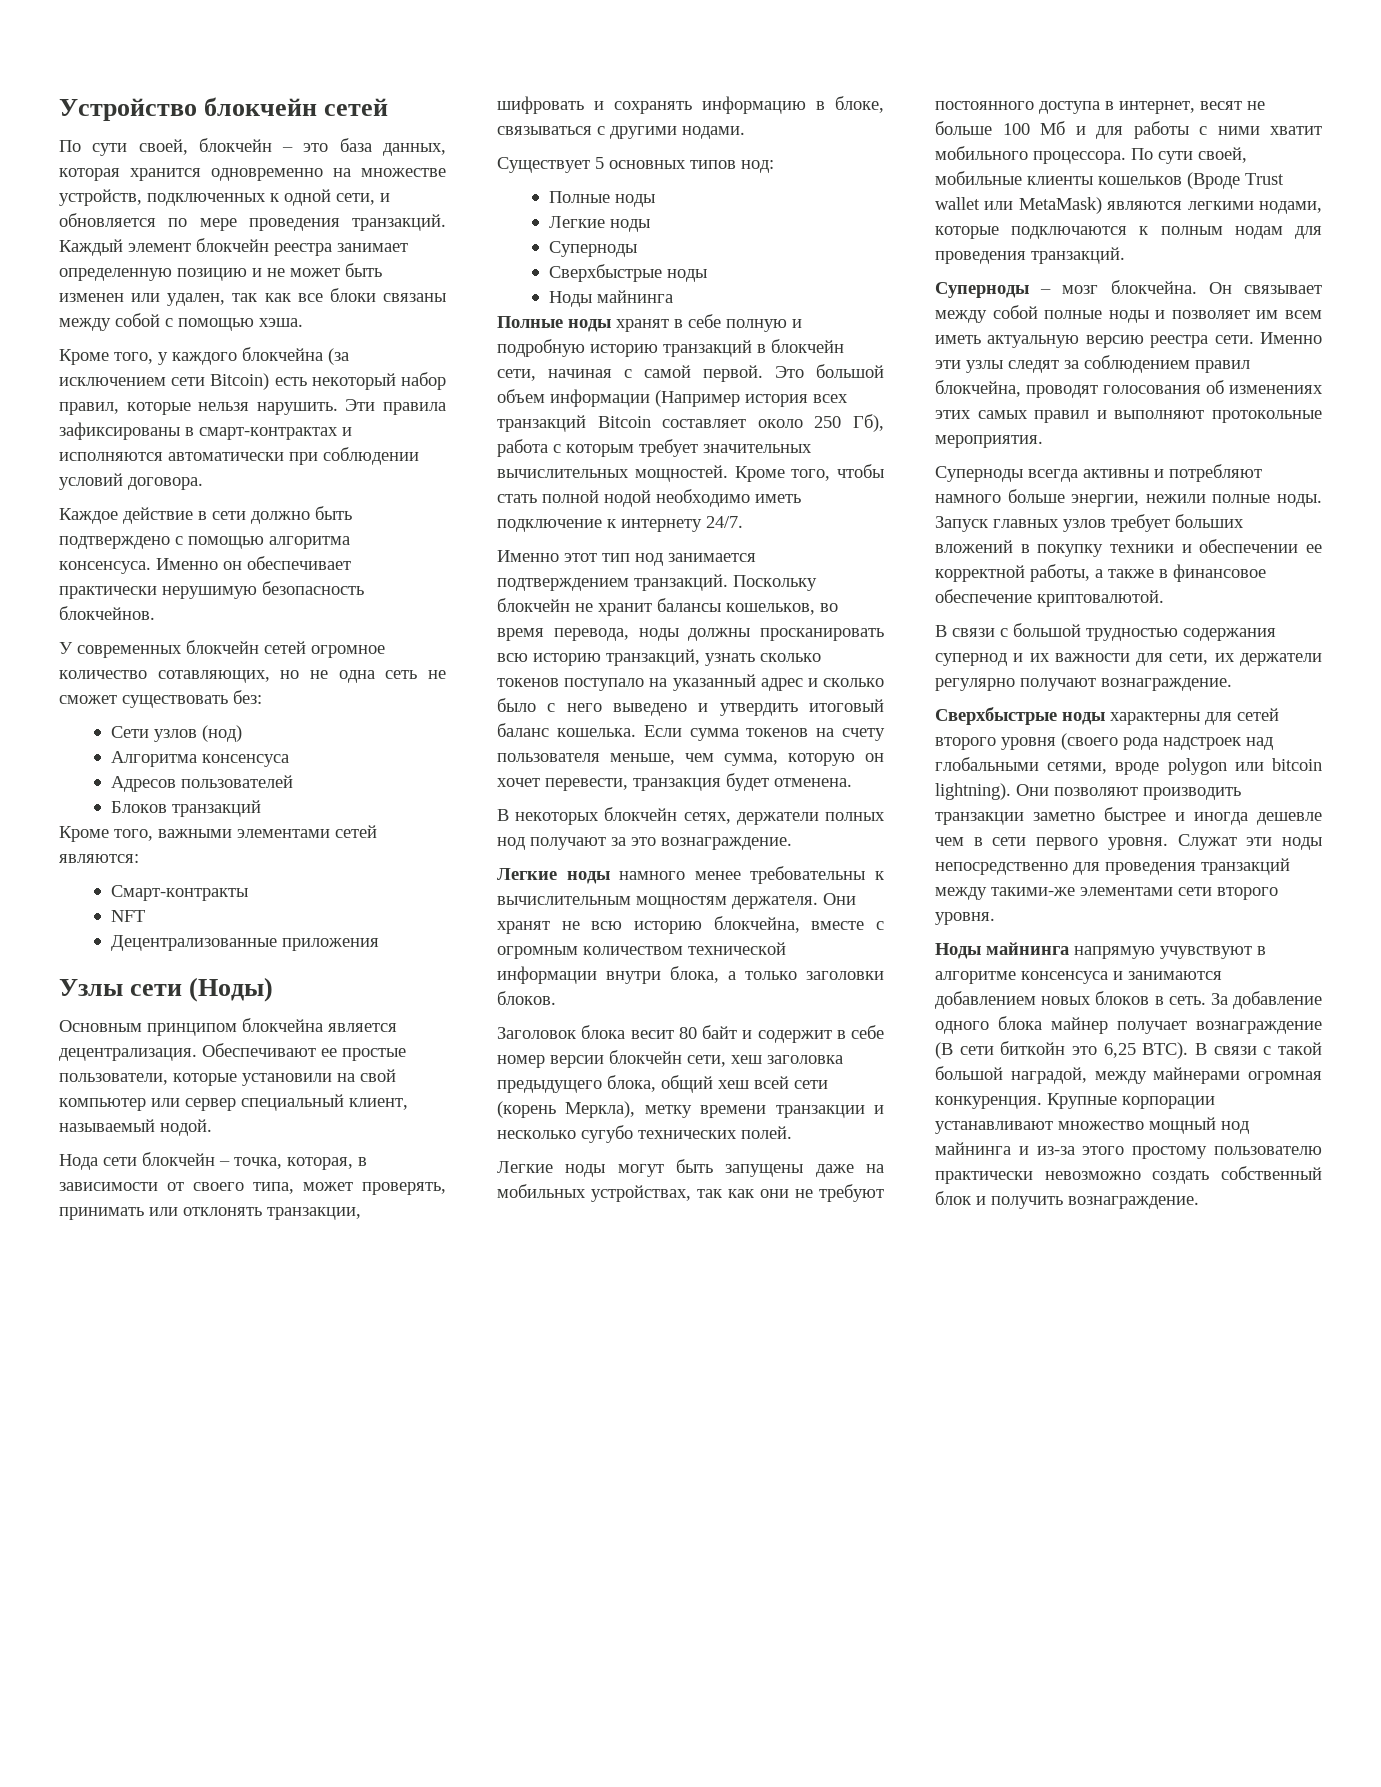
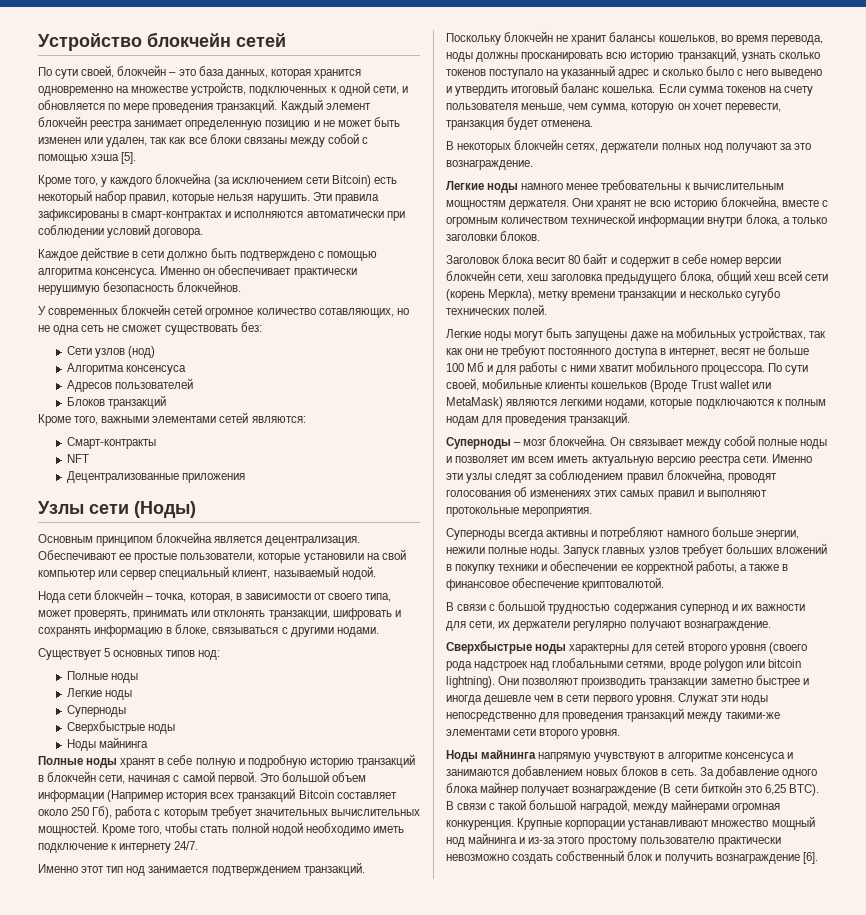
- Каждый элемент блокчейн реестра занимает определенную позицию и не может быть изменен или удален, так как все блоки связаны между собой с помощью хэша.
+ Каждый элемент блокчейн реестра занимает определенную позицию и не может быть изменен или удален, так как все блоки связаны между собой с помощью хэша [5].
- Крупные корпорации устанавливают множество мощный нод майнинга и из-за этого простому пользователю практически невозможно создать собственный блок и получить вознаграждение.
+ Крупные корпорации устанавливают множество мощный нод майнинга и из-за этого простому пользователю практически невозможно создать собственный блок и получить вознаграждение [6].

